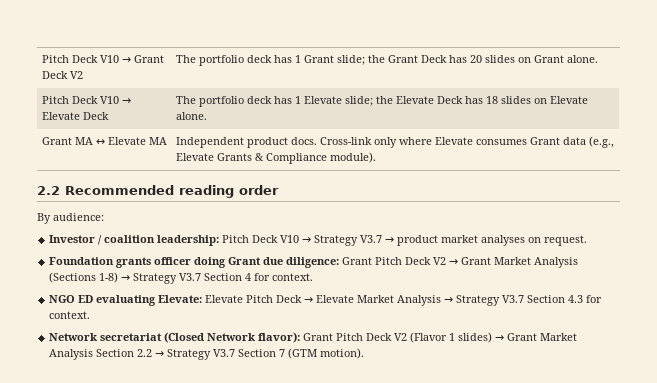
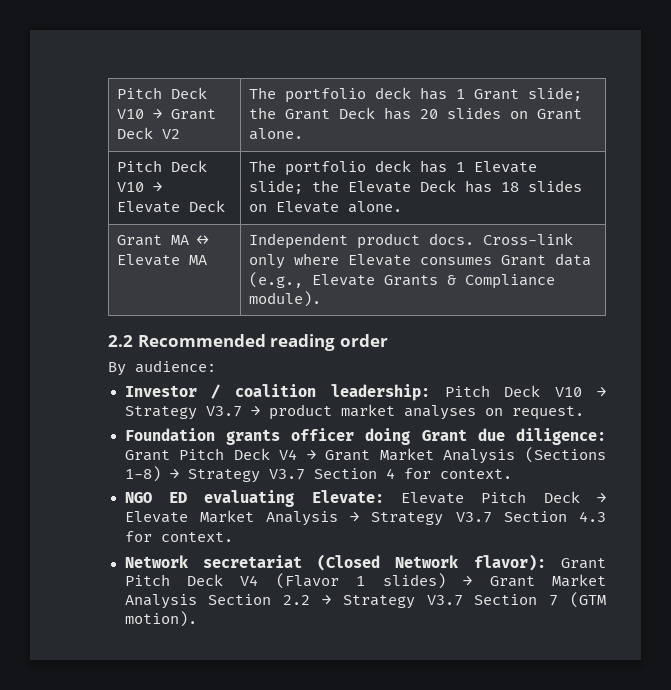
- Foundation grants officer doing Grant due diligence: Grant Pitch Deck V2 → Grant Market Analysis (Sections 1-8) → Strategy V3.7 Section 4 for context.
+ Foundation grants officer doing Grant due diligence: Grant Pitch Deck V4 → Grant Market Analysis (Sections 1-8) → Strategy V3.7 Section 4 for context.
- Network secretariat (Closed Network flavor): Grant Pitch Deck V2 (Flavor 1 slides) → Grant Market Analysis Section 2.2 → Strategy V3.7 Section 7 (GTM motion).
+ Network secretariat (Closed Network flavor): Grant Pitch Deck V4 (Flavor 1 slides) → Grant Market Analysis Section 2.2 → Strategy V3.7 Section 7 (GTM motion).

